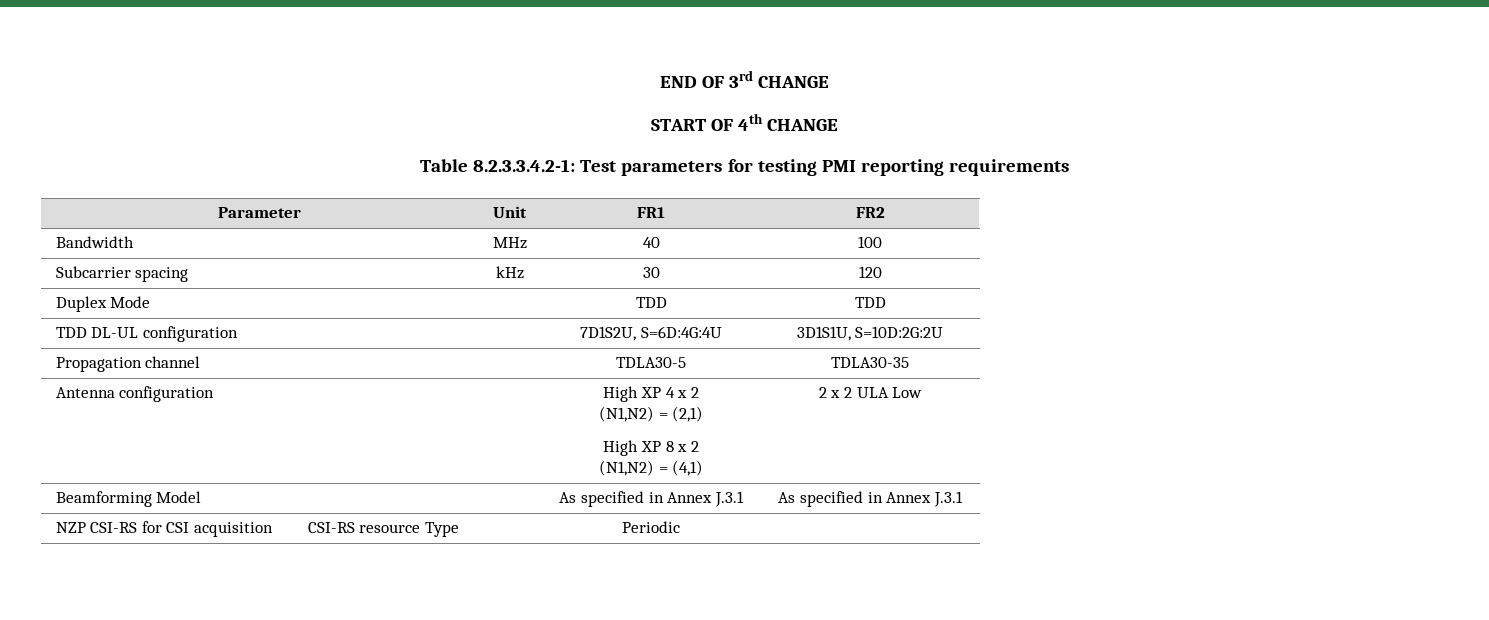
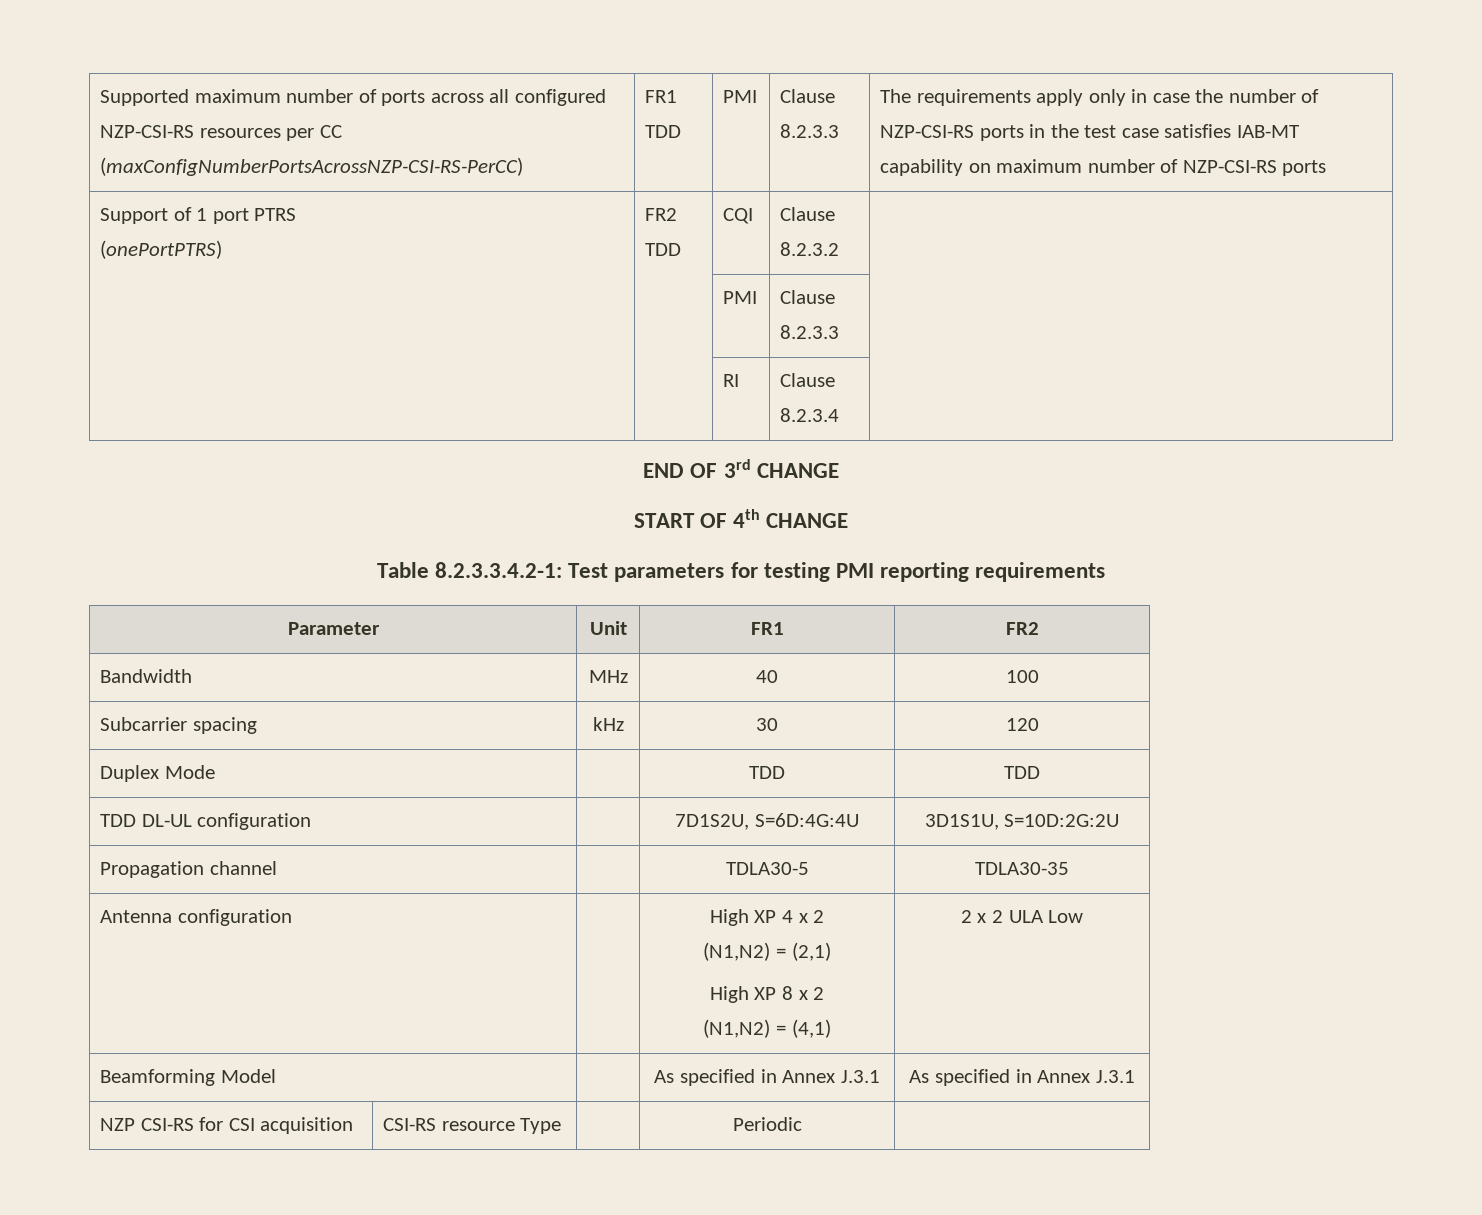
+ Supported maximum number of ports across all configured NZP-CSI-RS resources per CC (maxConfigNumberPortsAcrossNZP-CSI-RS-PerCC) | FR1 TDD | PMI | Clause 8.2.3.3 | The requirements apply only in case the number of NZP-CSI-RS ports in the test case satisfies IAB-MT capability on maximum number of NZP-CSI-RS ports
+ Support of 1 port PTRS
+ (onePortPTRS) | FR2 TDD | CQI | Clause 8.2.3.2 |
+ | | PMI | Clause 8.2.3.3 |
+ | | RI | Clause 8.2.3.4 |

